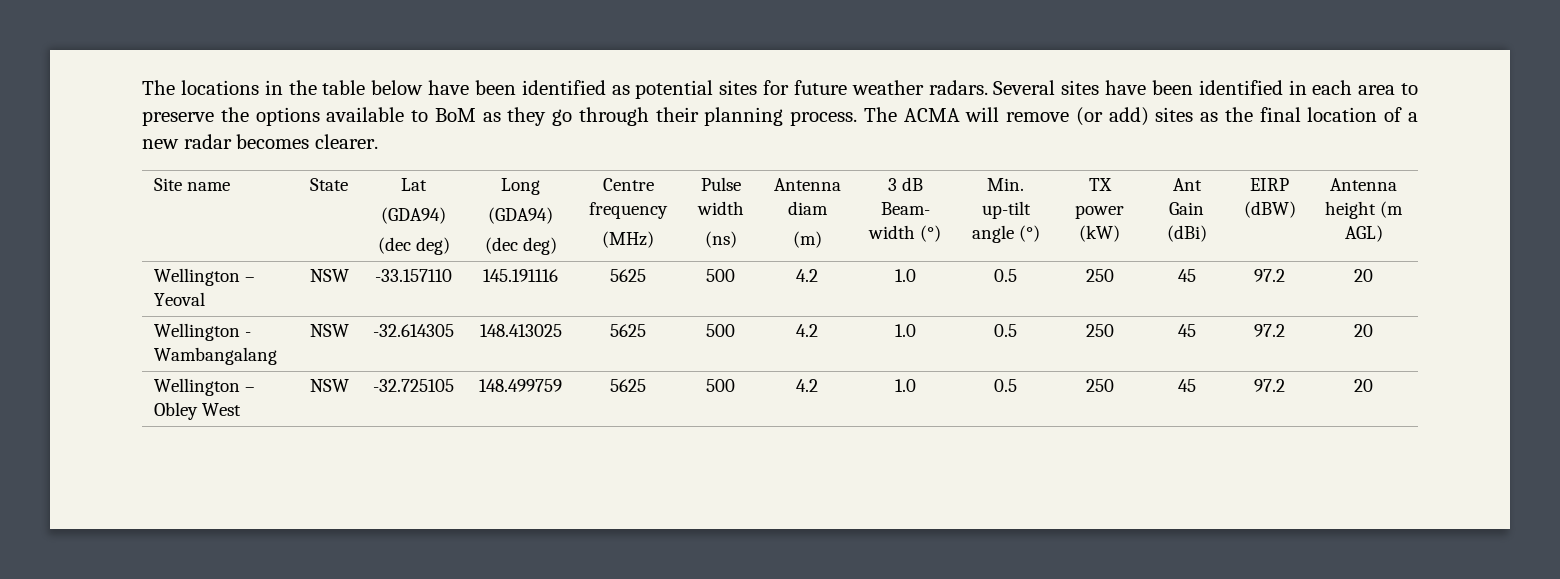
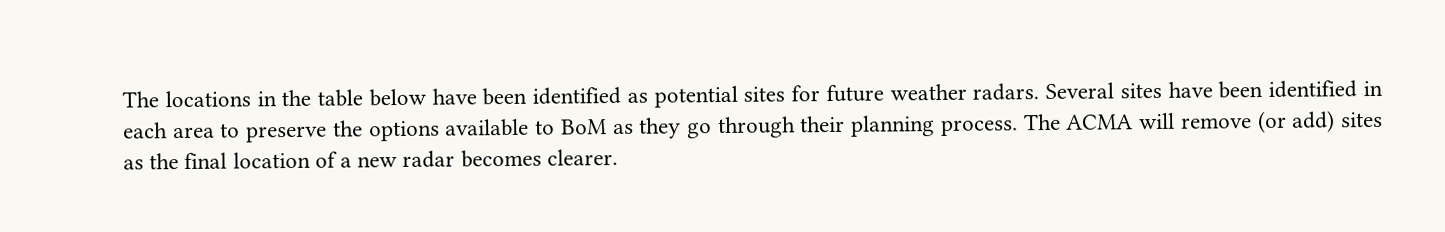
- Site name | State | Lat
- (GDA94)
- (dec deg) | Long
- (GDA94)
- (dec deg) | Centre frequency
- (MHz) | Pulse width
- (ns) | Antenna diam
- (m) | 3 dB Beam- width (°) | Min. up-tilt angle (°) | TX power (kW) | Ant Gain (dBi) | EIRP (dBW) | Antenna height (m AGL)
- Wellington – Yeoval | NSW | -33.157110 | 145.191116 | 5625 | 500 | 4.2 | 1.0 | 0.5 | 250 | 45 | 97.2 | 20
- Wellington - Wambangalang | NSW | -32.614305 | 148.413025 | 5625 | 500 | 4.2 | 1.0 | 0.5 | 250 | 45 | 97.2 | 20
- Wellington – Obley West | NSW | -32.725105 | 148.499759 | 5625 | 500 | 4.2 | 1.0 | 0.5 | 250 | 45 | 97.2 | 20

